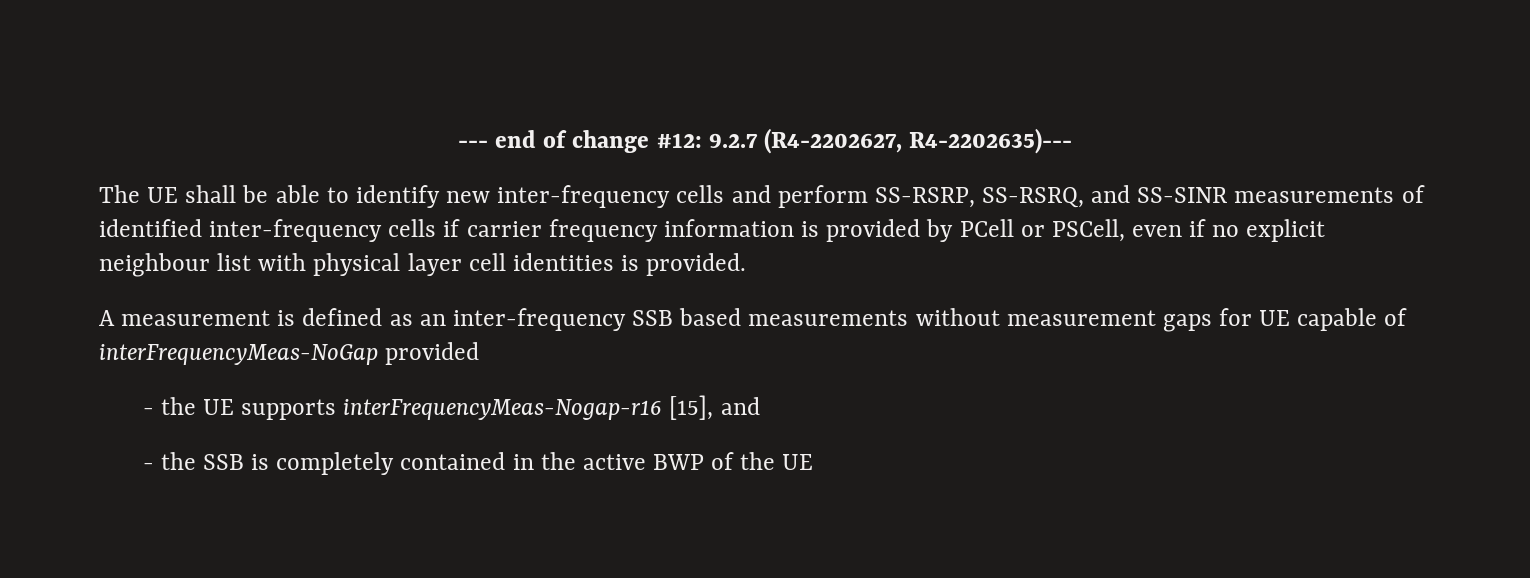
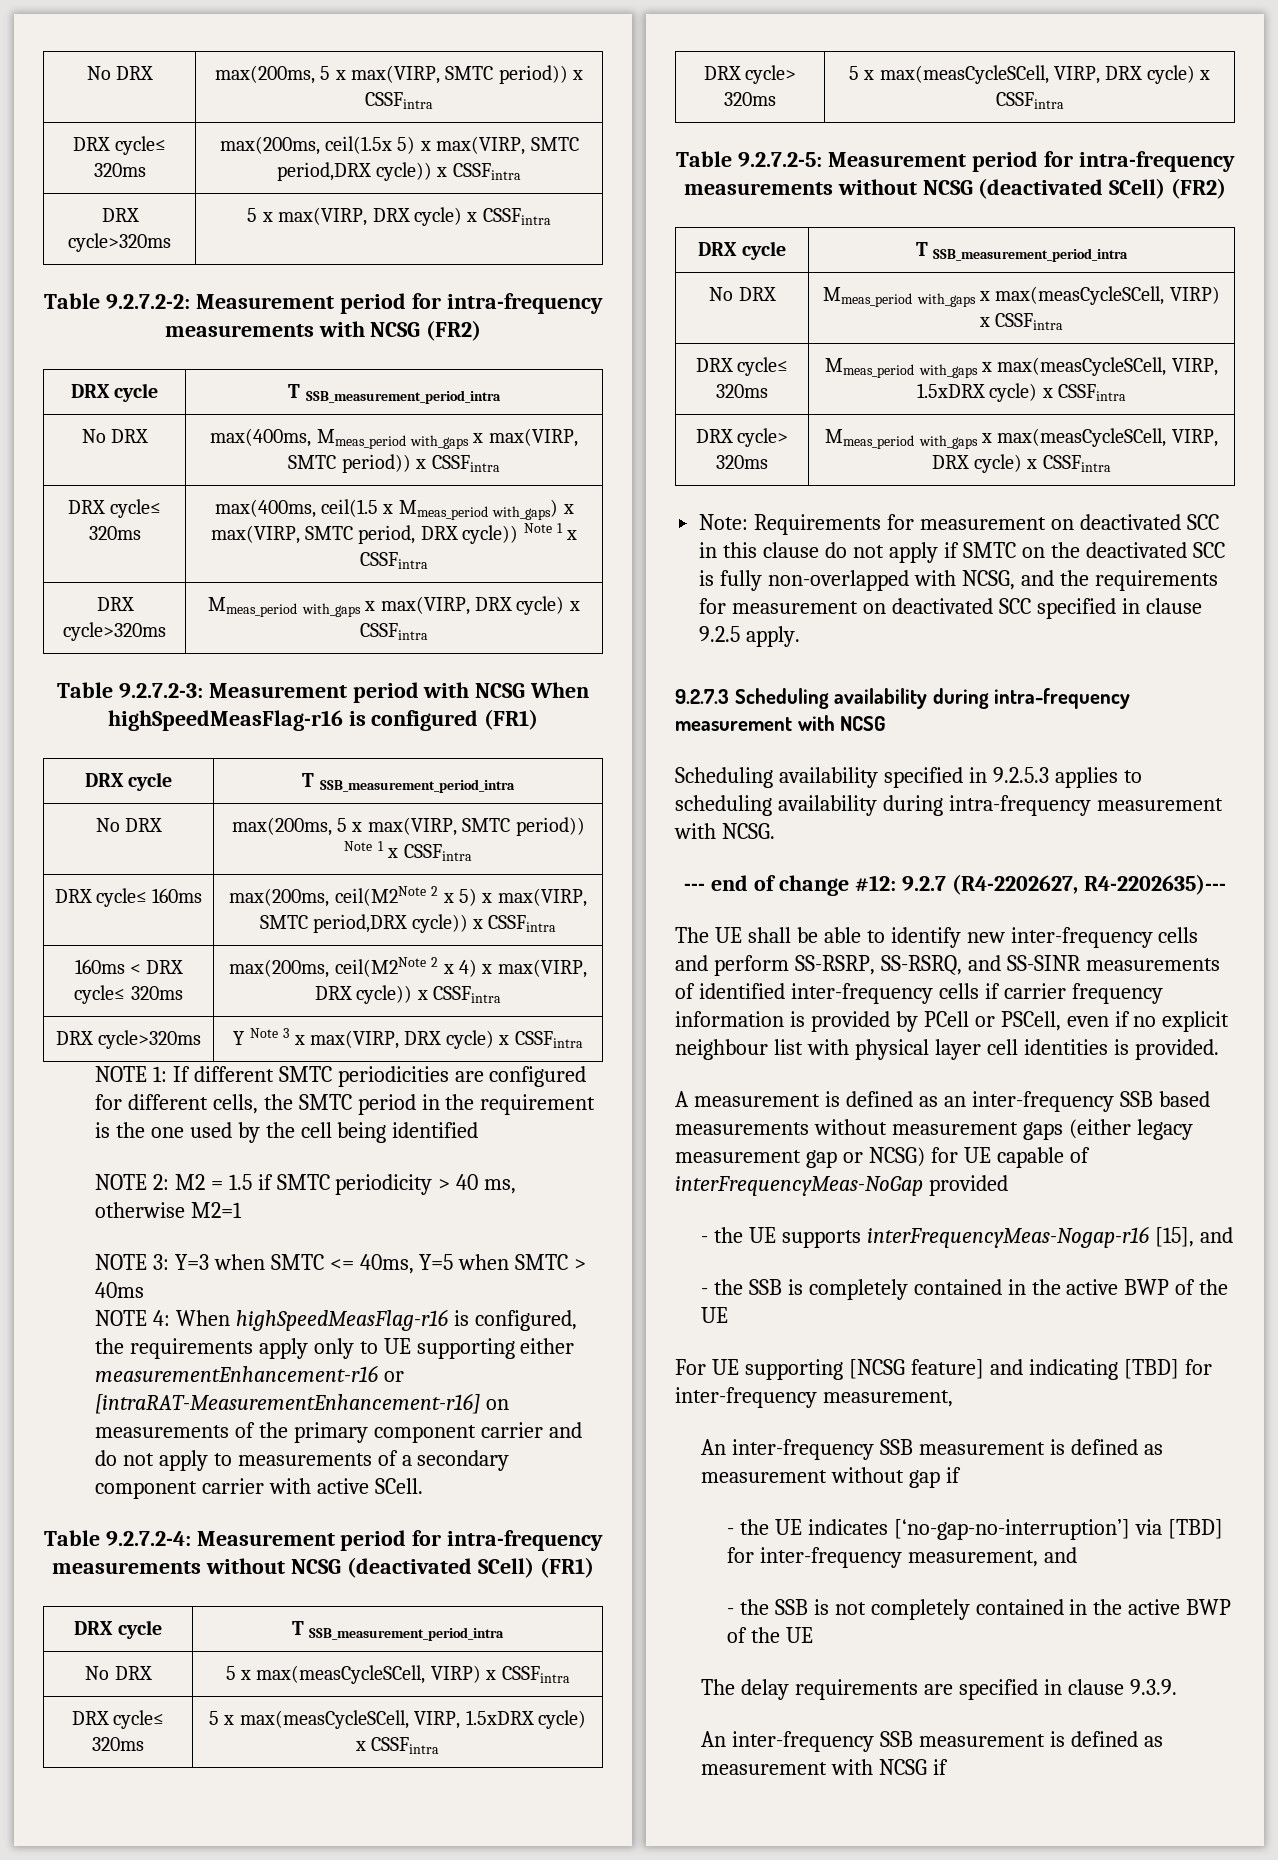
+ No DRX | max(200ms, 5 x max(VIRP, SMTC period)) x CSSFintra
+ DRX cycle≤ 320ms | max(200ms, ceil(1.5x 5) x max(VIRP, SMTC period,DRX cycle)) x CSSFintra
+ DRX cycle>320ms | 5 x max(VIRP, DRX cycle) x CSSFintra
+ Table 9.2.7.2-2: Measurement period for intra-frequency measurements with NCSG (FR2)
+ DRX cycle | T SSB_measurement_period_intra
+ No DRX | max(400ms, Mmeas_period with_gaps x max(VIRP, SMTC period)) x CSSFintra
+ DRX cycle≤ 320ms | max(400ms, ceil(1.5 x Mmeas_period with_gaps) x max(VIRP, SMTC period, DRX cycle)) Note 1 x CSSFintra
+ DRX cycle>320ms | Mmeas_period with_gaps x max(VIRP, DRX cycle) x CSSFintra
+ Table 9.2.7.2-3: Measurement period with NCSG When highSpeedMeasFlag-r16 is configured (FR1)
+ DRX cycle | T SSB_measurement_period_intra
+ No DRX | max(200ms, 5 x max(VIRP, SMTC period)) Note 1 x CSSFintra
+ DRX cycle≤ 160ms | max(200ms, ceil(M2Note 2 x 5) x max(VIRP, SMTC period,DRX cycle)) x CSSFintra
+ 160ms < DRX cycle≤ 320ms | max(200ms, ceil(M2Note 2 x 4) x max(VIRP, DRX cycle)) x CSSFintra
+ DRX cycle>320ms | Y Note 3 x max(VIRP, DRX cycle) x CSSFintra
+ NOTE 1: If different SMTC periodicities are configured for different cells, the SMTC period in the requirement is the one used by the cell being identified
+ NOTE 2: M2 = 1.5 if SMTC periodicity > 40 ms, otherwise M2=1
+ NOTE 3: Y=3 when SMTC <= 40ms, Y=5 when SMTC > 40ms
+ NOTE 4: When highSpeedMeasFlag-r16 is configured, the requirements apply only to UE supporting either measurementEnhancement-r16 or [intraRAT-MeasurementEnhancement-r16] on measurements of the primary component carrier and do not apply to measurements of a secondary component carrier with active SCell.
+ Table 9.2.7.2-4: Measurement period for intra-frequency measurements without NCSG (deactivated SCell) (FR1)
+ DRX cycle | T SSB_measurement_period_intra
+ No DRX | 5 x max(measCycleSCell, VIRP) x CSSFintra
+ DRX cycle≤ 320ms | 5 x max(measCycleSCell, VIRP, 1.5xDRX cycle) x CSSFintra
+ DRX cycle> 320ms | 5 x max(measCycleSCell, VIRP, DRX cycle) x CSSFintra
+ Table 9.2.7.2-5: Measurement period for intra-frequency measurements without NCSG (deactivated SCell) (FR2)
+ DRX cycle | T SSB_measurement_period_intra
+ No DRX | Mmeas_period with_gaps x max(measCycleSCell, VIRP) x CSSFintra
+ DRX cycle≤ 320ms | Mmeas_period with_gaps x max(measCycleSCell, VIRP, 1.5xDRX cycle) x CSSFintra
+ DRX cycle> 320ms | Mmeas_period with_gaps x max(measCycleSCell, VIRP, DRX cycle) x CSSFintra
+ Note: Requirements for measurement on deactivated SCC in this clause do not apply if SMTC on the deactivated SCC is fully non-overlapped with NCSG, and the requirements for measurement on deactivated SCC specified in clause 9.2.5 apply.
+ 9.2.7.3 Scheduling availability during intra-frequency measurement with NCSG
+ Scheduling availability specified in 9.2.5.3 applies to scheduling availability during intra-frequency measurement with NCSG.
- A measurement is defined as an inter-frequency SSB based measurements without measurement gaps for UE capable of interFrequencyMeas-NoGap provided
+ A measurement is defined as an inter-frequency SSB based measurements without measurement gaps (either legacy measurement gap or NCSG) for UE capable of interFrequencyMeas-NoGap provided
+ For UE supporting [NCSG feature] and indicating [TBD] for inter-frequency measurement,
+ An inter-frequency SSB measurement is defined as measurement without gap if
+ - the UE indicates [‘no-gap-no-interruption’] via [TBD] for inter-frequency measurement, and
+ - the SSB is not completely contained in the active BWP of the UE
+ The delay requirements are specified in clause 9.3.9.
+ An inter-frequency SSB measurement is defined as measurement with NCSG if

